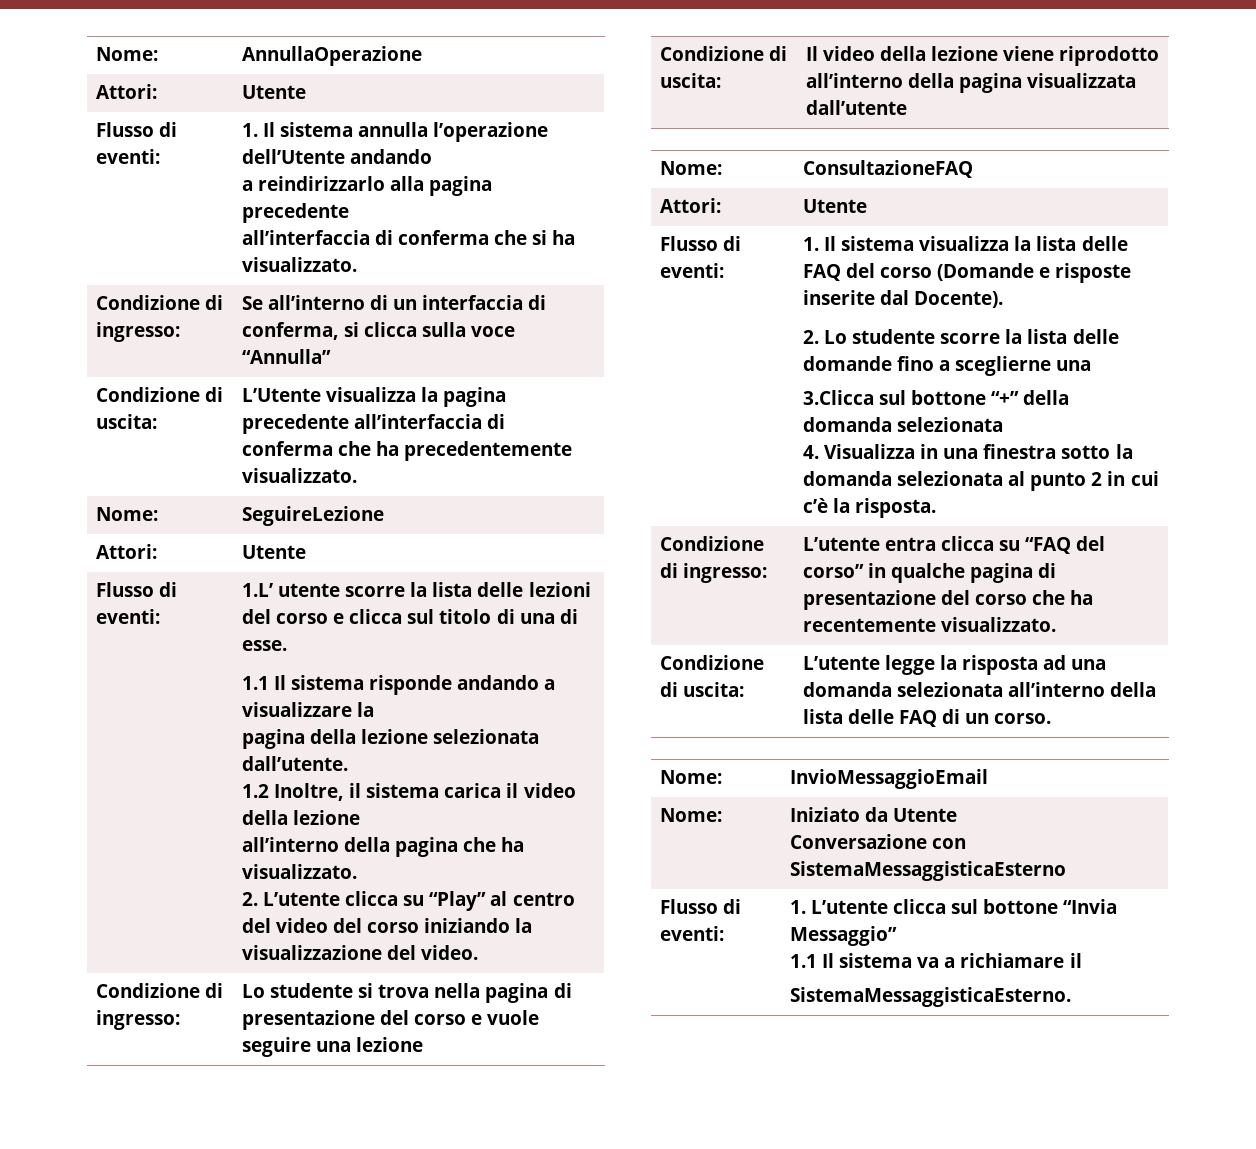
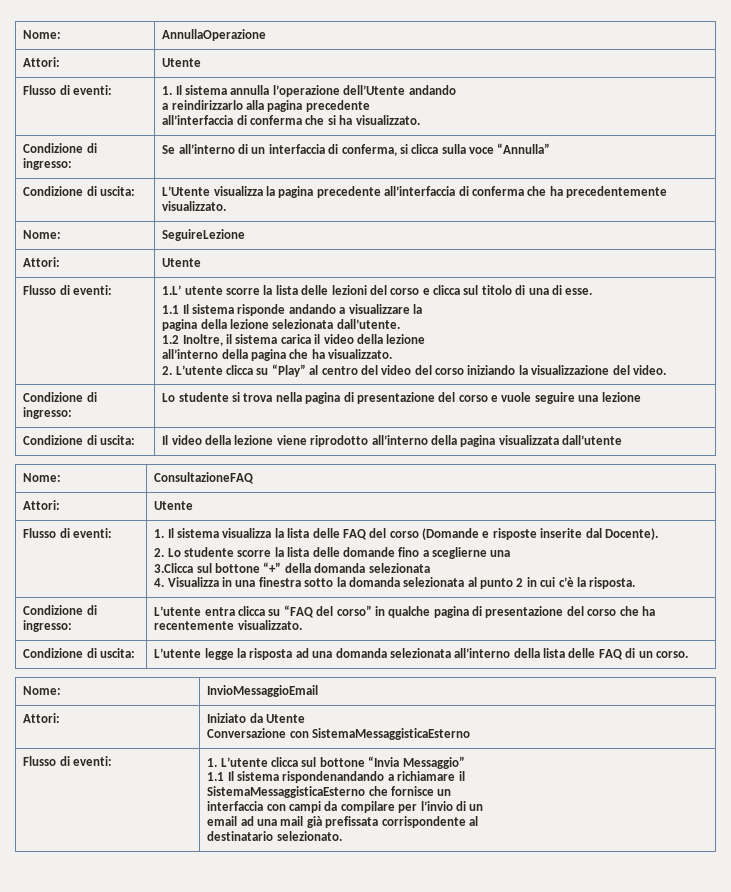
- Nome: | Iniziato da Utente
+ Attori: | Iniziato da Utente
  Flusso di eventi: | 1. L’utente clicca sul bottone “Invia Messaggio”
- 1.1 Il sistema va a richiamare il
- SistemaMessaggisticaEsterno.
+ 1.1 Il sistema rispondenandando a richiamare il
+ SistemaMessaggisticaEsterno che fornisce un
+ interfaccia con campi da compilare per l’invio di un
+ email ad una mail già prefissata corrispondente al
+ destinatario selezionato.

